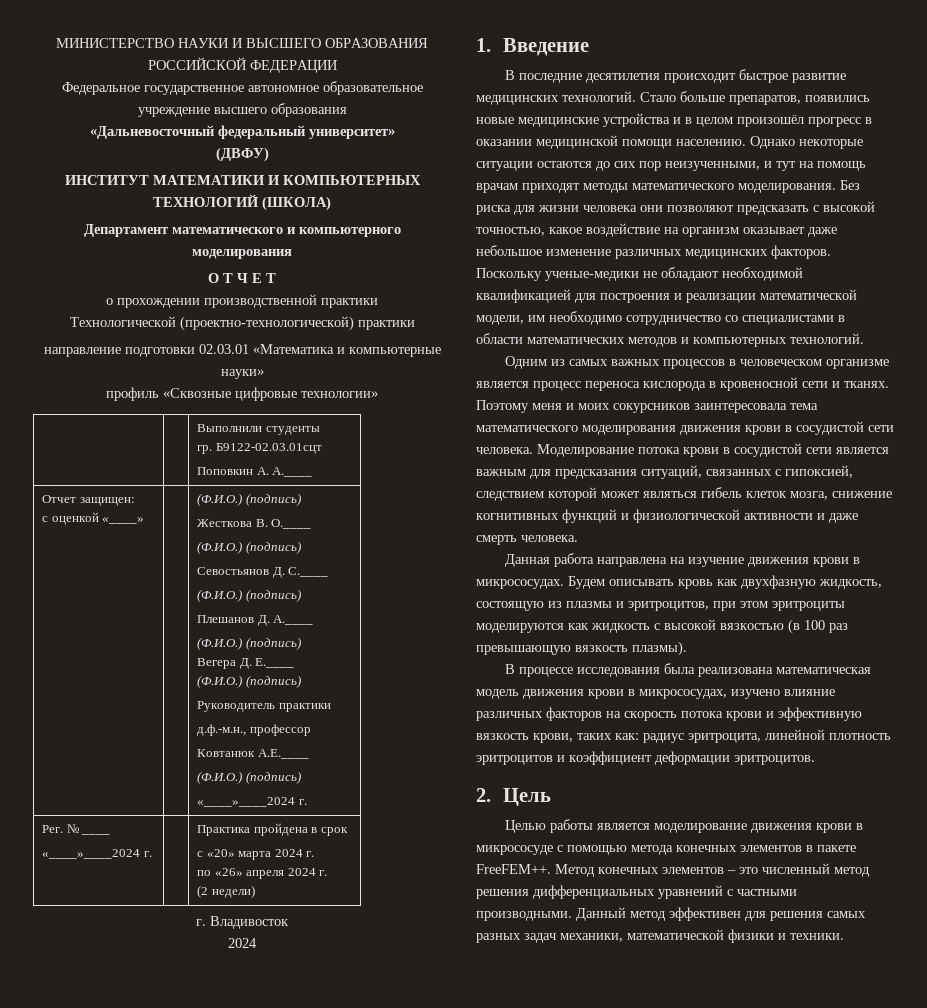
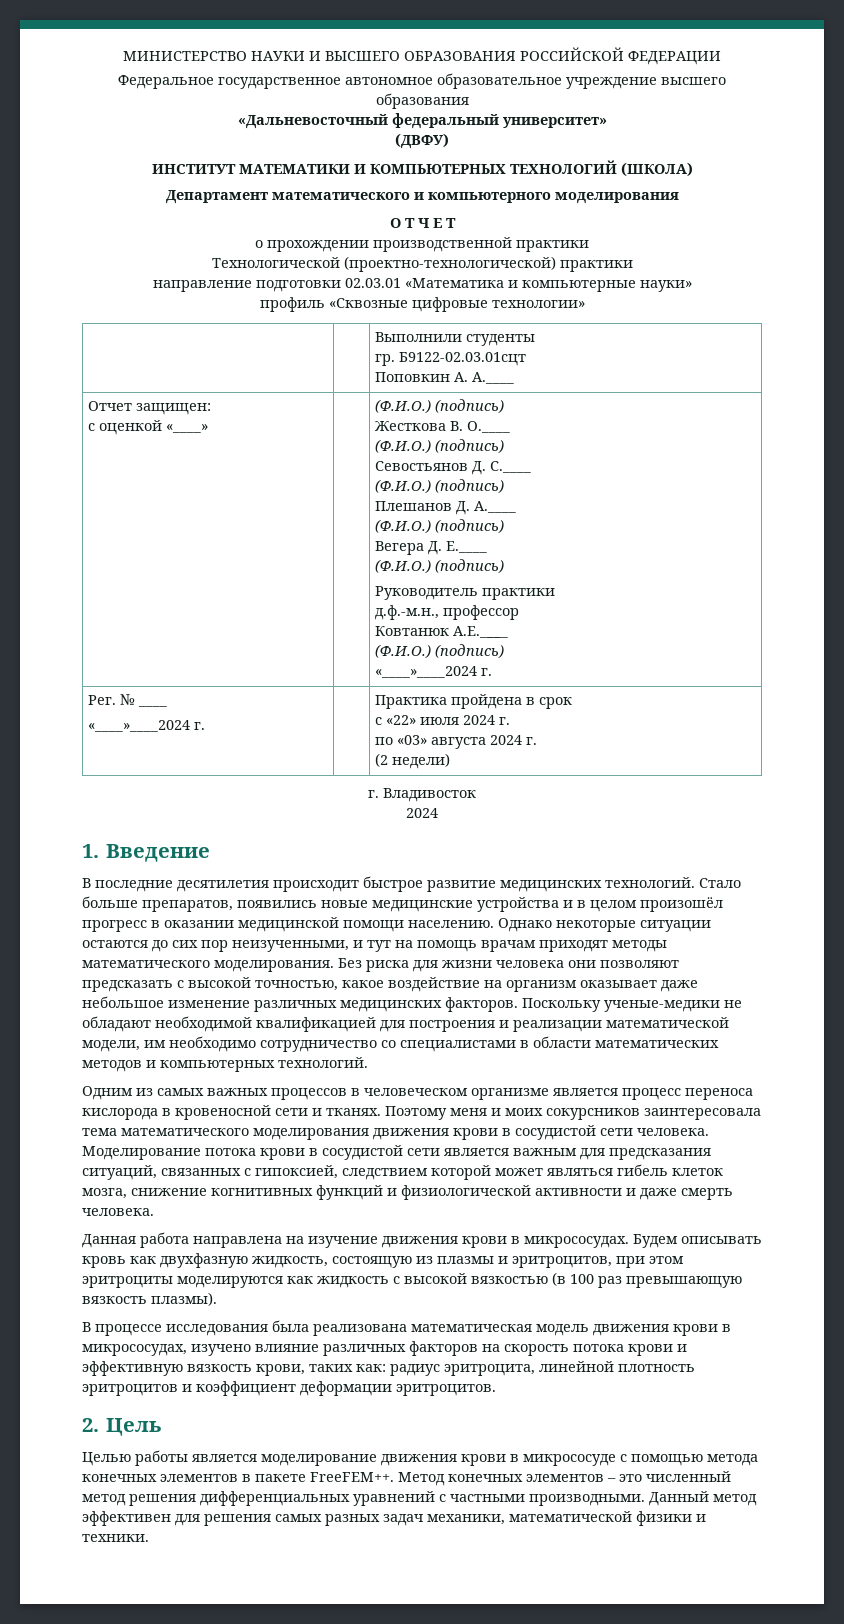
  Рег. № ____
  «____»____2024 г. | | Практика пройдена в срок
- с «20» марта 2024 г.
- по «26» апреля 2024 г.
+ с «22» июля 2024 г.
+ по «03» августа 2024 г.

